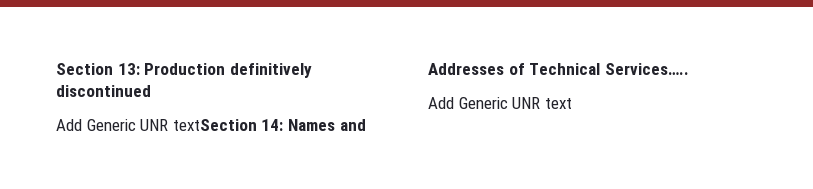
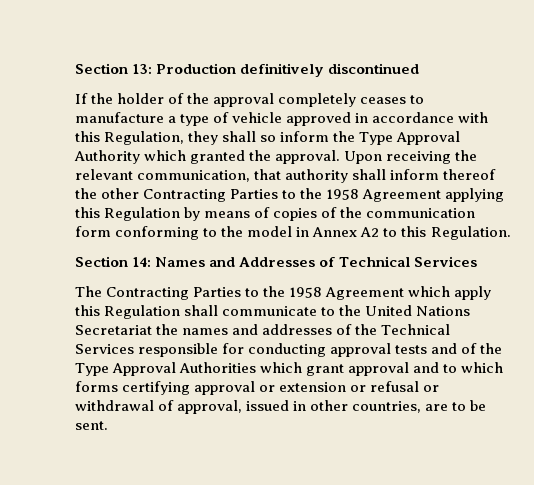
- Add Generic UNR textSection 14: Names and Addresses of Technical Services…..
- Add Generic UNR text
+ If the holder of the approval completely ceases to manufacture a type of vehicle approved in accordance with this Regulation, they shall so inform the Type Approval Authority which granted the approval. Upon receiving the relevant communication, that authority shall inform thereof the other Contracting Parties to the 1958 Agreement applying this Regulation by means of copies of the communication form conforming to the model in Annex A2 to this Regulation.
+ Section 14: Names and Addresses of Technical Services
+ The Contracting Parties to the 1958 Agreement which apply this Regulation shall communicate to the United Nations Secretariat the names and addresses of the Technical Services responsible for conducting approval tests and of the Type Approval Authorities which grant approval and to which forms certifying approval or extension or refusal or withdrawal of approval, issued in other countries, are to be sent.

